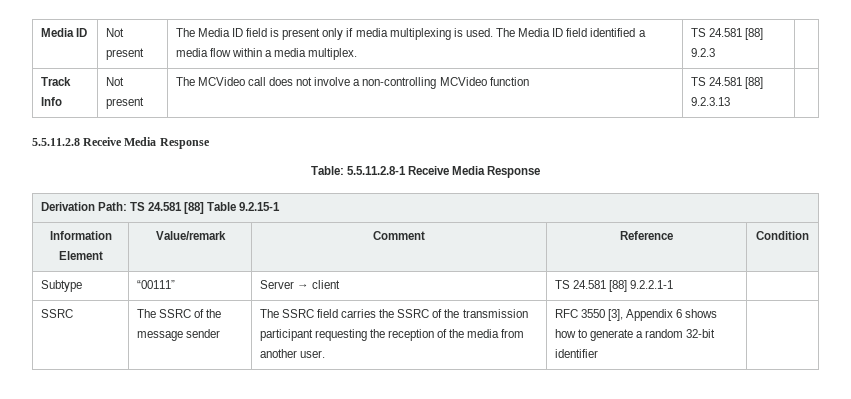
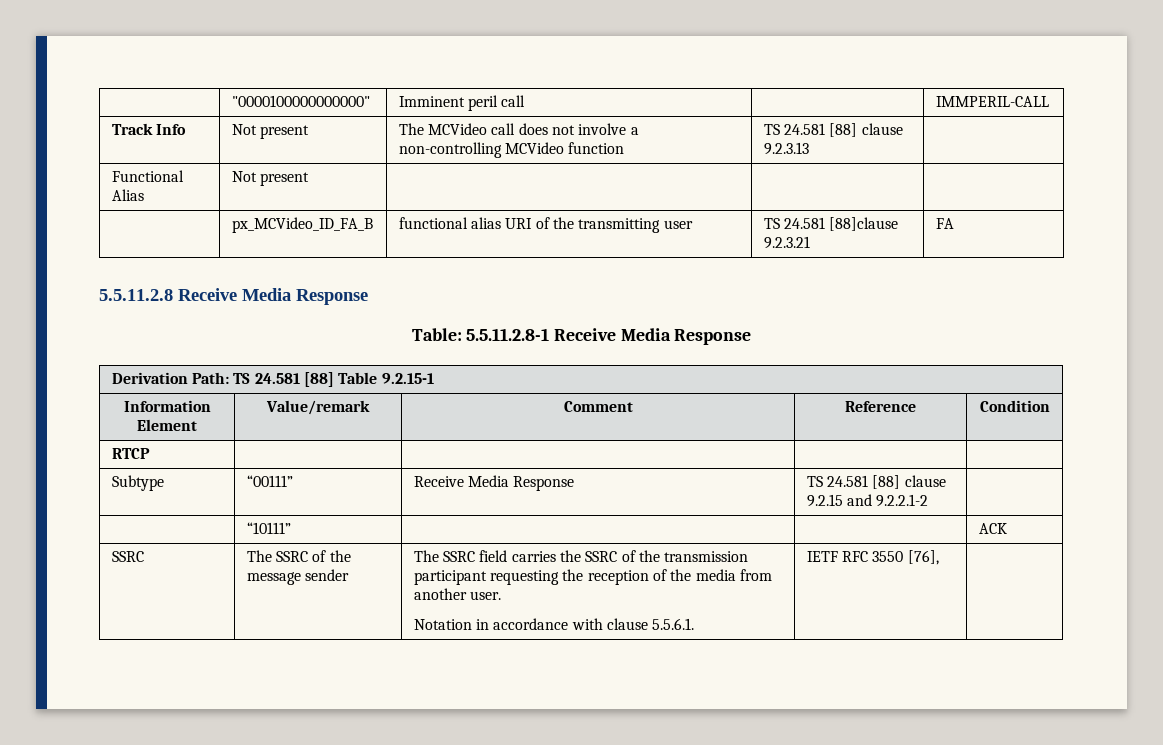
- Media ID | Not present | The Media ID field is present only if media multiplexing is used. The Media ID field identified a media flow within a media multiplex. | TS 24.581 [88] 9.2.3 |
+ | "0000100000000000" | Imminent peril call | | IMMPERIL-CALL
- Track Info | Not present | The MCVideo call does not involve a non-controlling MCVideo function | TS 24.581 [88] 9.2.3.13 |
+ Track Info | Not present | The MCVideo call does not involve a non-controlling MCVideo function | TS 24.581 [88] clause 9.2.3.13 |
+ Functional Alias | Not present | | |
+ | px_MCVideo_ID_FA_B | functional alias URI of the transmitting user | TS 24.581 [88]clause 9.2.3.21 | FA
+ RTCP | | | |
- Subtype | “00111” | Server → client | TS 24.581 [88] 9.2.2.1-1 |
+ Subtype | “00111” | Receive Media Response | TS 24.581 [88] clause 9.2.15 and 9.2.2.1-2 |
+ | “10111” | | | ACK
- SSRC | The SSRC of the message sender | The SSRC field carries the SSRC of the transmission participant requesting the reception of the media from another user. | RFC 3550 [3], Appendix 6 shows how to generate a random 32-bit identifier |
+ SSRC | The SSRC of the message sender | The SSRC field carries the SSRC of the transmission participant requesting the reception of the media from another user.
+ Notation in accordance with clause 5.5.6.1. | IETF RFC 3550 [76], |

